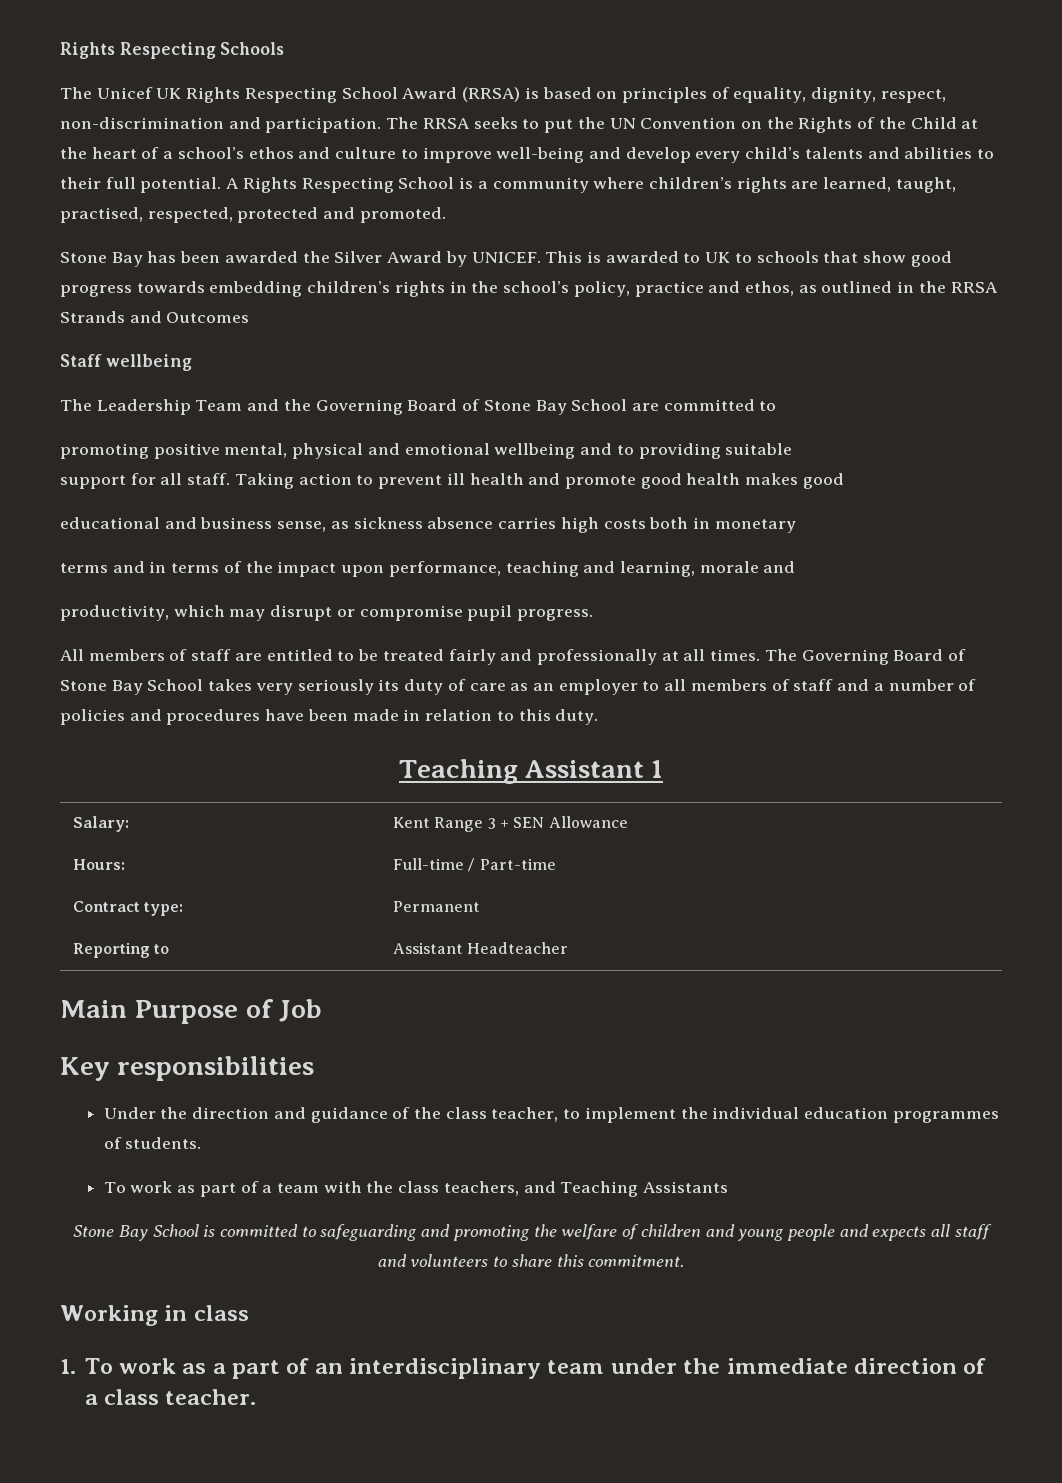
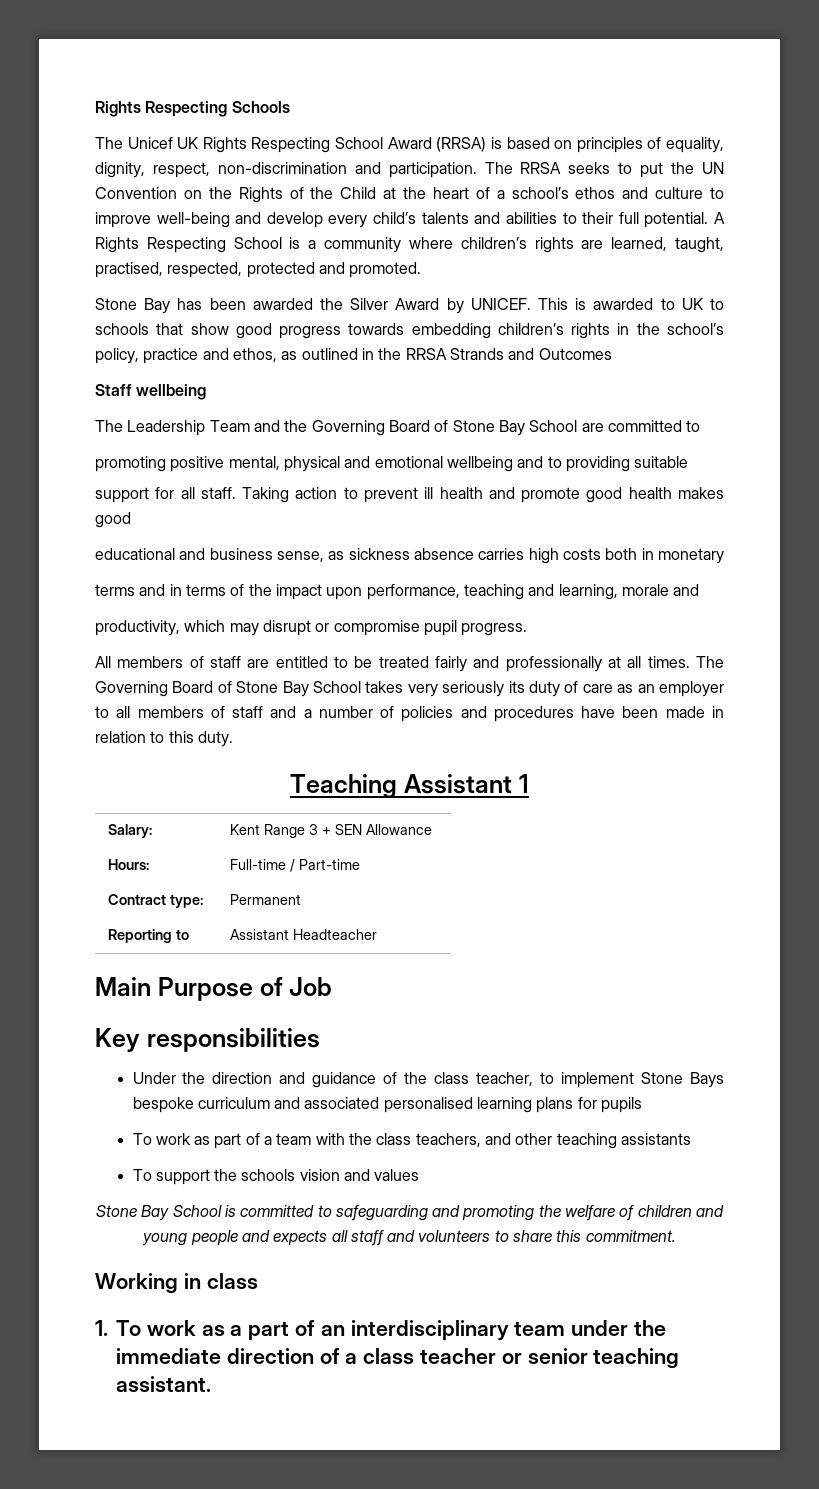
- Under the direction and guidance of the class teacher, to implement the individual education programmes of students.
+ Under the direction and guidance of the class teacher, to implement Stone Bays bespoke curriculum and associated personalised learning plans for pupils
- To work as part of a team with the class teachers, and Teaching Assistants
+ To work as part of a team with the class teachers, and other teaching assistants
+ To support the schools vision and values
- 1. To work as a part of an interdisciplinary team under the immediate direction of a class teacher.
+ 1. To work as a part of an interdisciplinary team under the immediate direction of a class teacher or senior teaching assistant.

